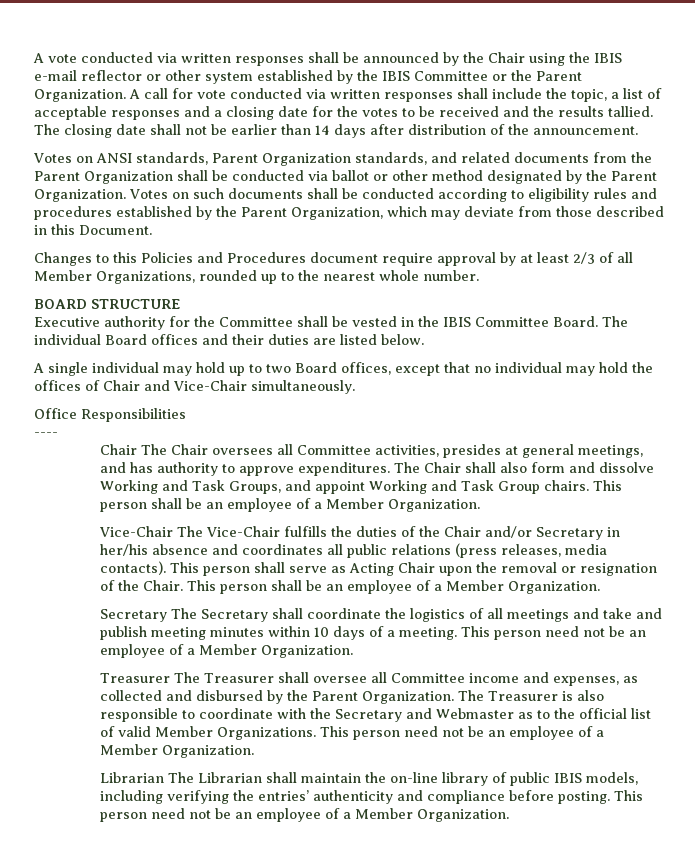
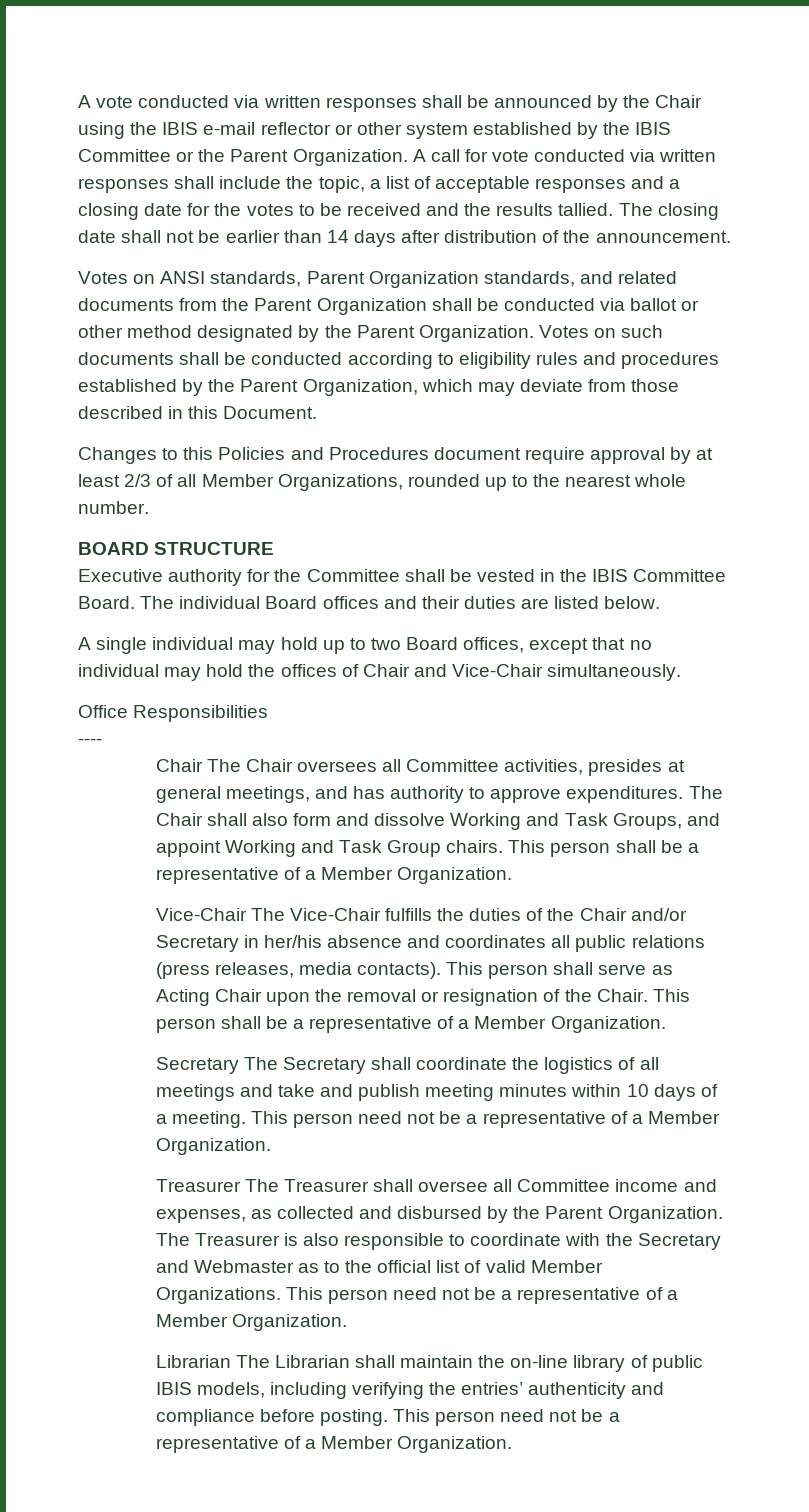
- The Chair shall also form and dissolve Working and Task Groups, and appoint Working and Task Group chairs. This person shall be an employee of a Member Organization.
+ The Chair shall also form and dissolve Working and Task Groups, and appoint Working and Task Group chairs. This person shall be a representative of a Member Organization.
- This person shall serve as Acting Chair upon the removal or resignation of the Chair. This person shall be an employee of a Member Organization.
+ This person shall serve as Acting Chair upon the removal or resignation of the Chair. This person shall be a representative of a Member Organization.
- Secretary The Secretary shall coordinate the logistics of all meetings and take and publish meeting minutes within 10 days of a meeting. This person need not be an employee of a Member Organization.
+ Secretary The Secretary shall coordinate the logistics of all meetings and take and publish meeting minutes within 10 days of a meeting. This person need not be a representative of a Member Organization.
- The Treasurer is also responsible to coordinate with the Secretary and Webmaster as to the official list of valid Member Organizations. This person need not be an employee of a Member Organization.
+ The Treasurer is also responsible to coordinate with the Secretary and Webmaster as to the official list of valid Member Organizations. This person need not be a representative of a Member Organization.
- Librarian The Librarian shall maintain the on-line library of public IBIS models, including verifying the entries’ authenticity and compliance before posting. This person need not be an employee of a Member Organization.
+ Librarian The Librarian shall maintain the on-line library of public IBIS models, including verifying the entries’ authenticity and compliance before posting. This person need not be a representative of a Member Organization.

